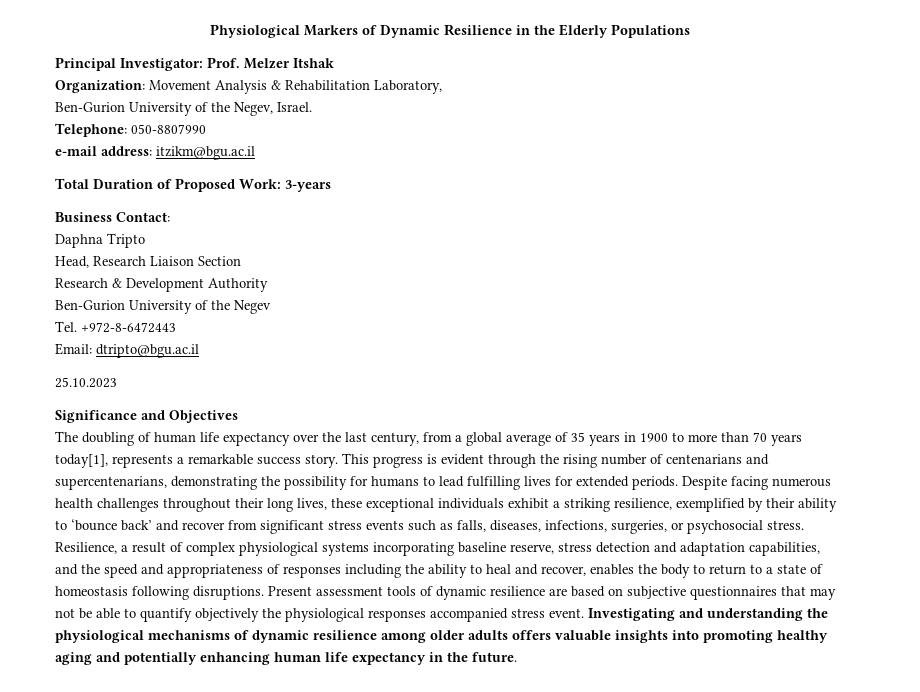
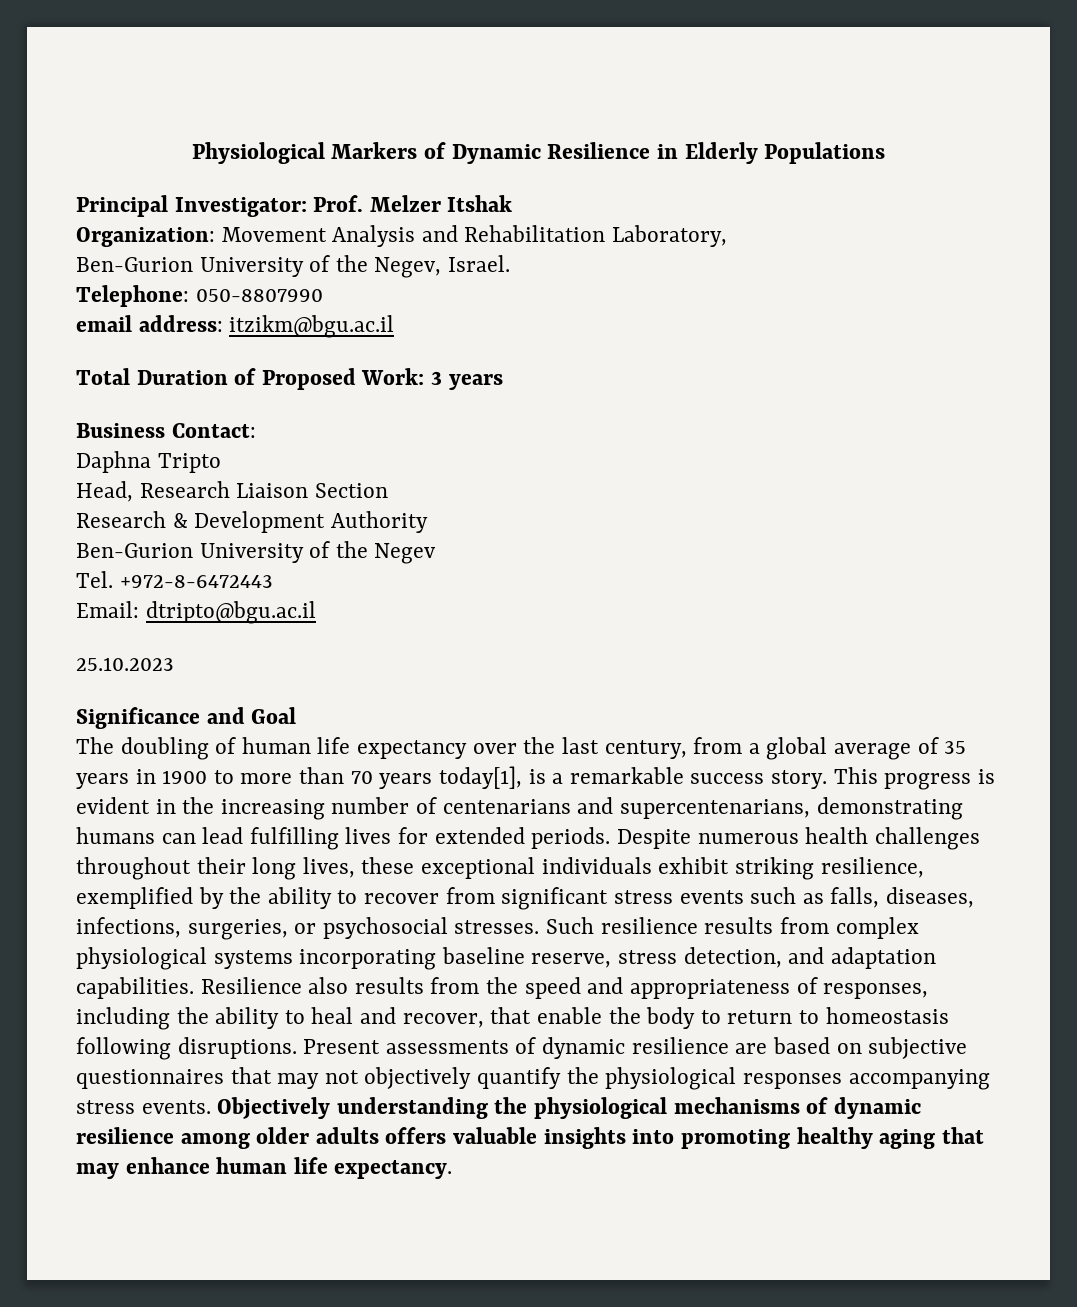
- Physiological Markers of Dynamic Resilience in the Elderly Populations
+ Physiological Markers of Dynamic Resilience in Elderly Populations
- Organization: Movement Analysis & Rehabilitation Laboratory,
+ Organization: Movement Analysis and Rehabilitation Laboratory,
- e-mail address: itzikm@bgu.ac.il
+ email address: itzikm@bgu.ac.il
- Total Duration of Proposed Work: 3-years
+ Total Duration of Proposed Work: 3 years
- Significance and Objectives
+ Significance and Goal
- The doubling of human life expectancy over the last century, from a global average of 35 years in 1900 to more than 70 years today[1], represents a remarkable success story.
+ The doubling of human life expectancy over the last century, from a global average of 35 years in 1900 to more than 70 years today[1], is a remarkable success story.
- This progress is evident through the rising number of centenarians and supercentenarians, demonstrating the possibility for humans to lead fulfilling lives for extended periods.
+ This progress is evident in the increasing number of centenarians and supercentenarians, demonstrating humans can lead fulfilling lives for extended periods.
- Despite facing numerous health challenges throughout their long lives, these exceptional individuals exhibit a striking resilience, exemplified by their ability to ‘bounce back’ and recover from significant stress events such as falls, diseases, infections, surgeries, or psychosocial stress. Resilience, a result of complex physiological systems incorporating baseline reserve, stress detection and adaptation capabilities, and the speed and appropriateness of responses including the ability to heal and recover, enables the body to return to a state of homeostasis following disruptions.
+ Despite numerous health challenges throughout their long lives, these exceptional individuals exhibit striking resilience, exemplified by the ability to recover from significant stress events such as falls, diseases, infections, surgeries, or psychosocial stresses. Such resilience results from complex physiological systems incorporating baseline reserve, stress detection, and adaptation capabilities. Resilience also results from the speed and appropriateness of responses, including the ability to heal and recover, that enable the body to return to homeostasis following disruptions.
- Present assessment tools of dynamic resilience are based on subjective questionnaires that may not be able to quantify objectively the physiological responses accompanied stress event. Investigating and understanding the physiological mechanisms of dynamic resilience among older adults offers valuable insights into promoting healthy aging and potentially enhancing human life expectancy in the future.
+ Present assessments of dynamic resilience are based on subjective questionnaires that may not objectively quantify the physiological responses accompanying stress events. Objectively understanding the physiological mechanisms of dynamic resilience among older adults offers valuable insights into promoting healthy aging that may enhance human life expectancy.

